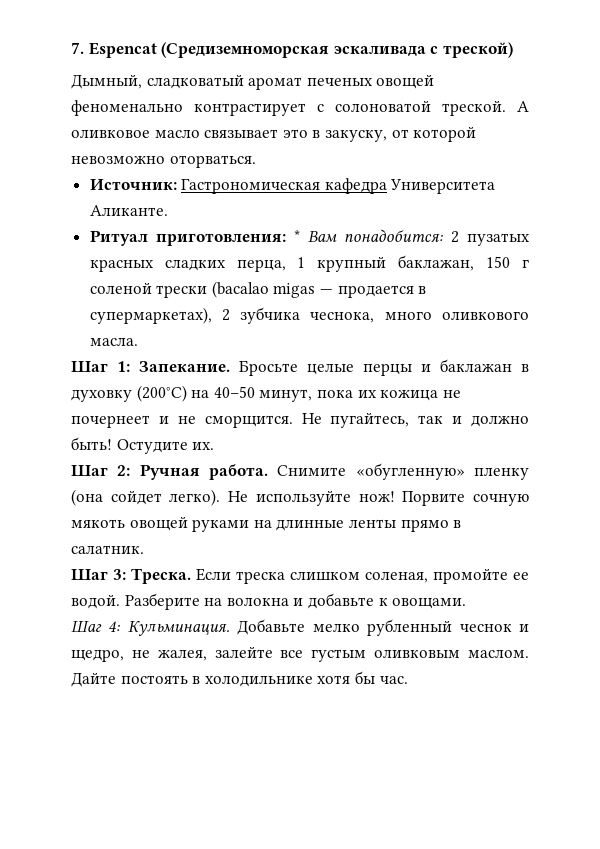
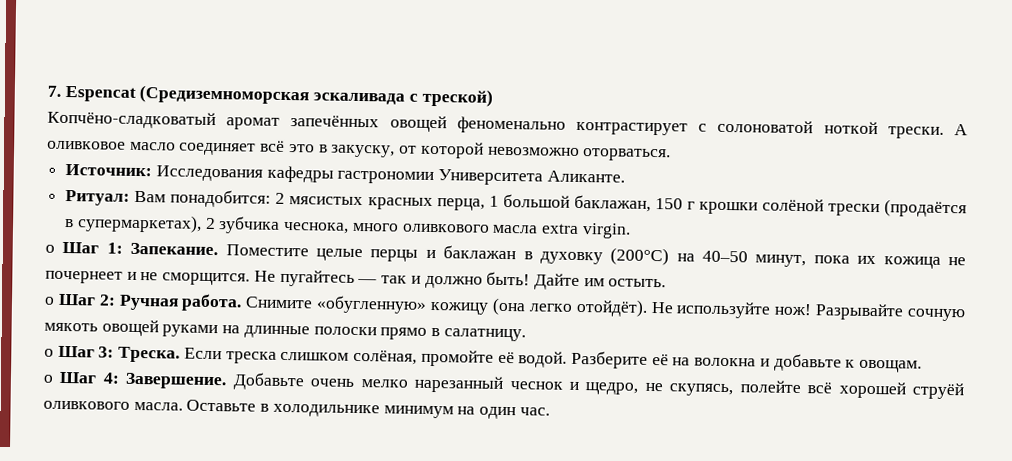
- Дымный, сладковатый аромат печеных овощей феноменально контрастирует с солоноватой треской.
+ Копчёно-сладковатый аромат запечённых овощей феноменально контрастирует с солоноватой ноткой трески.
- А оливковое масло связывает это в закуску, от которой невозможно оторваться.
+ А оливковое масло соединяет всё это в закуску, от которой невозможно оторваться.
- Источник: Гастрономическая кафедра Университета Аликанте.
+ Источник: Исследования кафедры гастрономии Университета Аликанте.
- Ритуал приготовления: * Вам понадобится: 2 пузатых красных сладких перца, 1 крупный баклажан, 150 г соленой трески (bacalao migas — продается в супермаркетах), 2 зубчика чеснока, много оливкового масла.
- Шаг 1: Запекание.
+ Ритуал: Вам понадобится: 2 мясистых красных перца, 1 большой баклажан, 150 г крошки солёной трески (продаётся в супермаркетах), 2 зубчика чеснока, много оливкового масла extra virgin.
+ o Шаг 1: Запекание.
- Бросьте целые перцы и баклажан в духовку (200°C) на 40–50 минут, пока их кожица не почернеет и не сморщится.
+ Поместите целые перцы и баклажан в духовку (200°C) на 40–50 минут, пока их кожица не почернеет и не сморщится.
- Не пугайтесь, так и должно быть!
+ Не пугайтесь — так и должно быть!
- Остудите их.
- Шаг 2: Ручная работа.
+ Дайте им остыть.
+ o Шаг 2: Ручная работа.
- Снимите «обугленную» пленку (она сойдет легко).
+ Снимите «обугленную» кожицу (она легко отойдёт).
- Порвите сочную мякоть овощей руками на длинные ленты прямо в салатник.
- Шаг 3: Треска.
+ Разрывайте сочную мякоть овощей руками на длинные полоски прямо в салатницу.
+ o Шаг 3: Треска.
- Если треска слишком соленая, промойте ее водой.
+ Если треска слишком солёная, промойте её водой.
- Разберите на волокна и добавьте к овощами.
- Шаг 4: Кульминация. Добавьте мелко рубленный чеснок и щедро, не жалея, залейте все густым оливковым маслом. Дайте постоять в холодильнике хотя бы час.
+ Разберите её на волокна и добавьте к овощам.
+ o Шаг 4: Завершение. Добавьте очень мелко нарезанный чеснок и щедро, не скупясь, полейте всё хорошей струёй оливкового масла. Оставьте в холодильнике минимум на один час.

